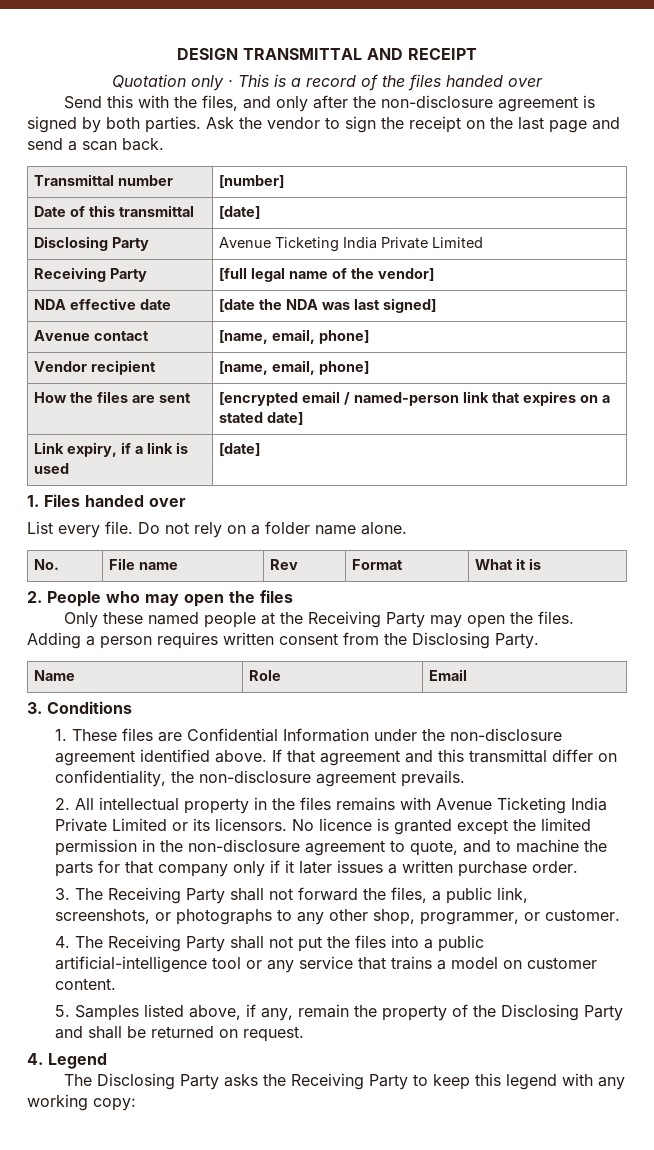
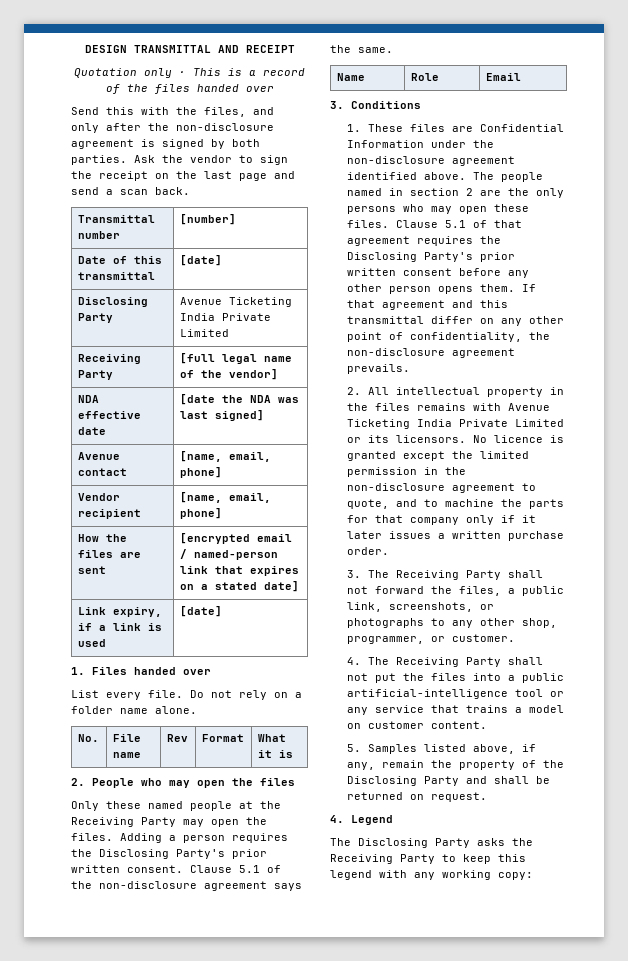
- Adding a person requires written consent from the Disclosing Party.
+ Adding a person requires the Disclosing Party's prior written consent. Clause 5.1 of the non-disclosure agreement says the same.
+ The people named in section 2 are the only persons who may open these files. Clause 5.1 of that agreement requires the Disclosing Party's prior written consent before any other person opens them.
- If that agreement and this transmittal differ on confidentiality, the non-disclosure agreement prevails.
+ If that agreement and this transmittal differ on any other point of confidentiality, the non-disclosure agreement prevails.

